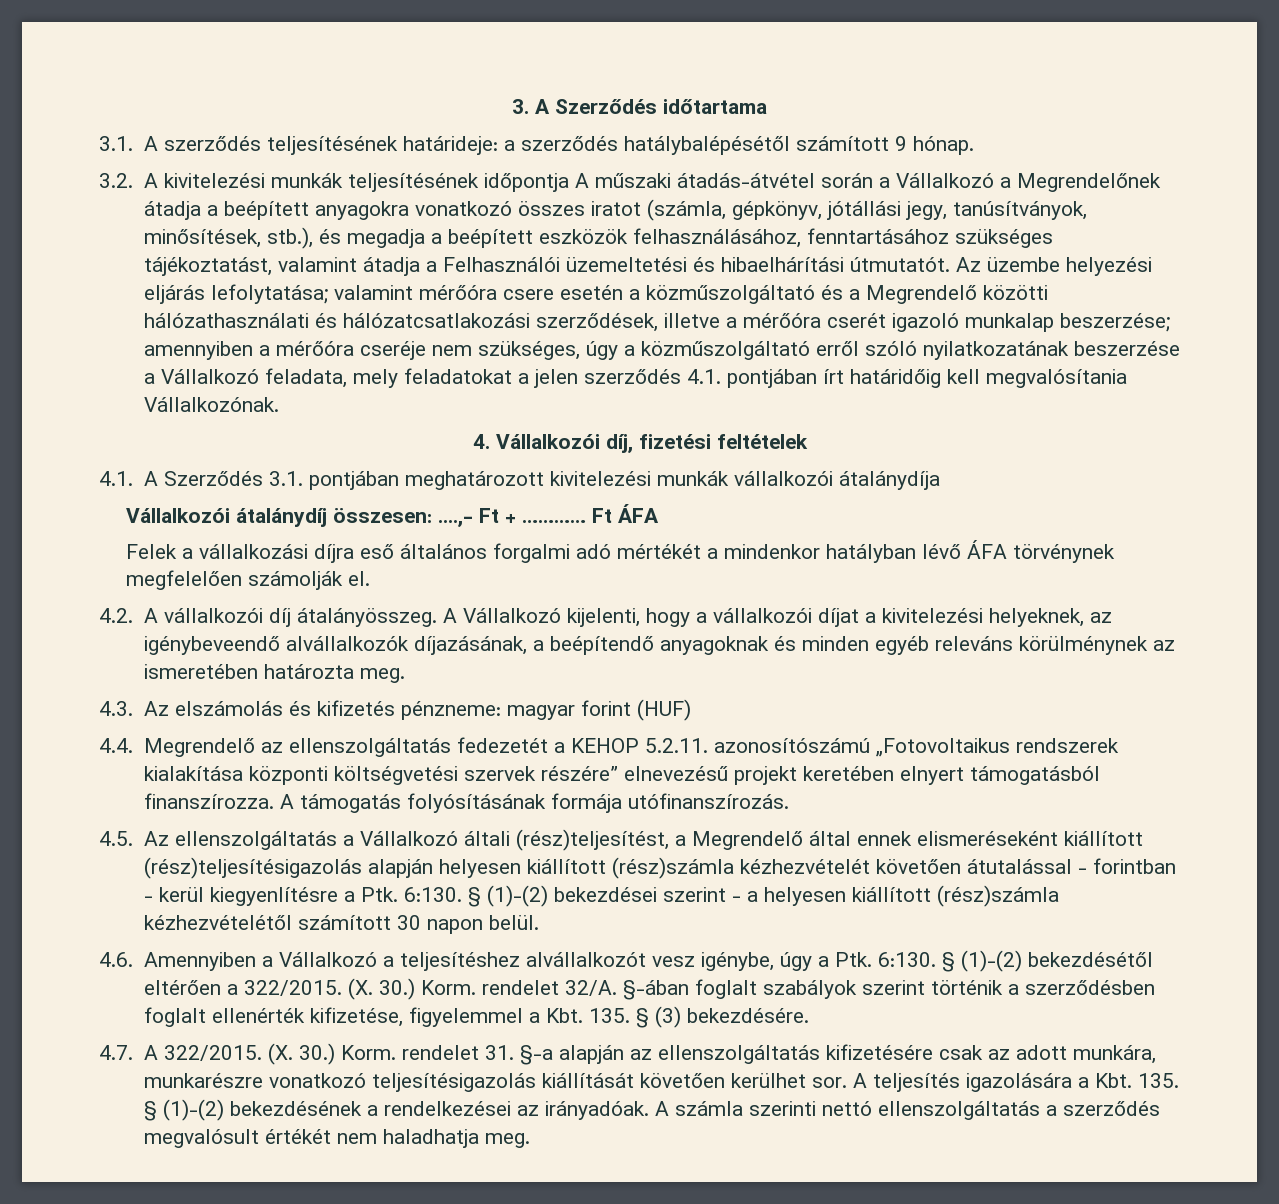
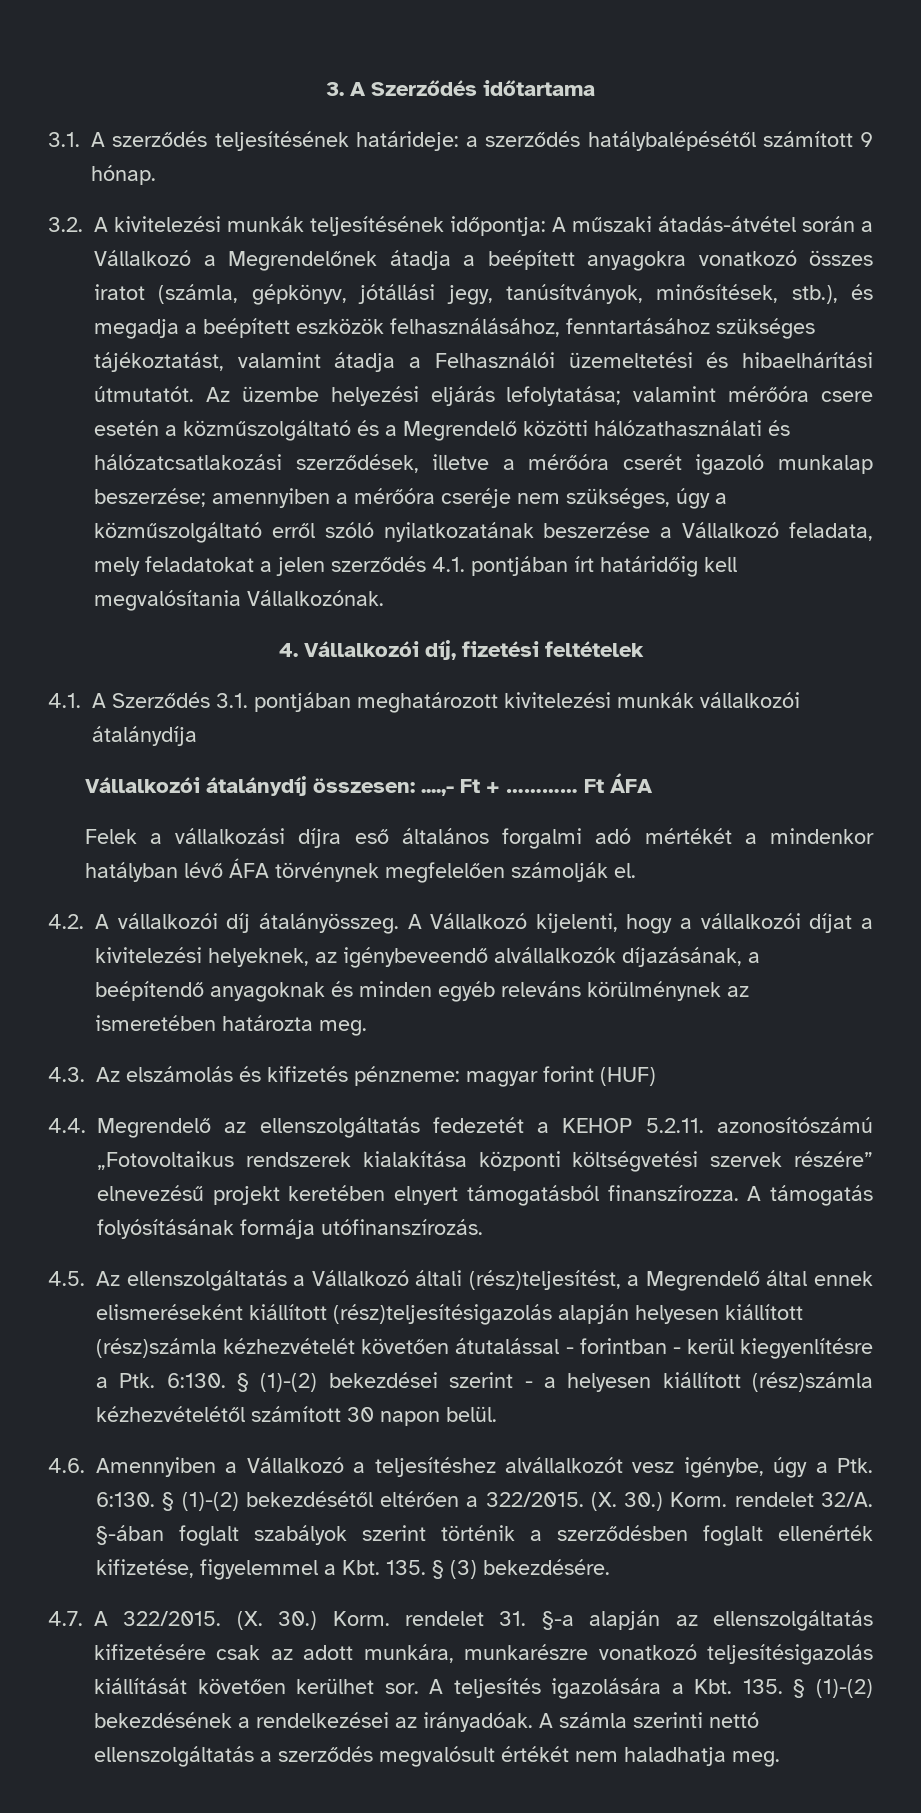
- 3.2. A kivitelezési munkák teljesítésének időpontja A műszaki átadás-átvétel során a Vállalkozó a Megrendelőnek átadja a beépített anyagokra vonatkozó összes iratot (számla, gépkönyv, jótállási jegy, tanúsítványok, minősítések, stb.), és megadja a beépített eszközök felhasználásához, fenntartásához szükséges tájékoztatást, valamint átadja a Felhasználói üzemeltetési és hibaelhárítási útmutatót.
+ 3.2. A kivitelezési munkák teljesítésének időpontja: A műszaki átadás-átvétel során a Vállalkozó a Megrendelőnek átadja a beépített anyagokra vonatkozó összes iratot (számla, gépkönyv, jótállási jegy, tanúsítványok, minősítések, stb.), és megadja a beépített eszközök felhasználásához, fenntartásához szükséges tájékoztatást, valamint átadja a Felhasználói üzemeltetési és hibaelhárítási útmutatót.

